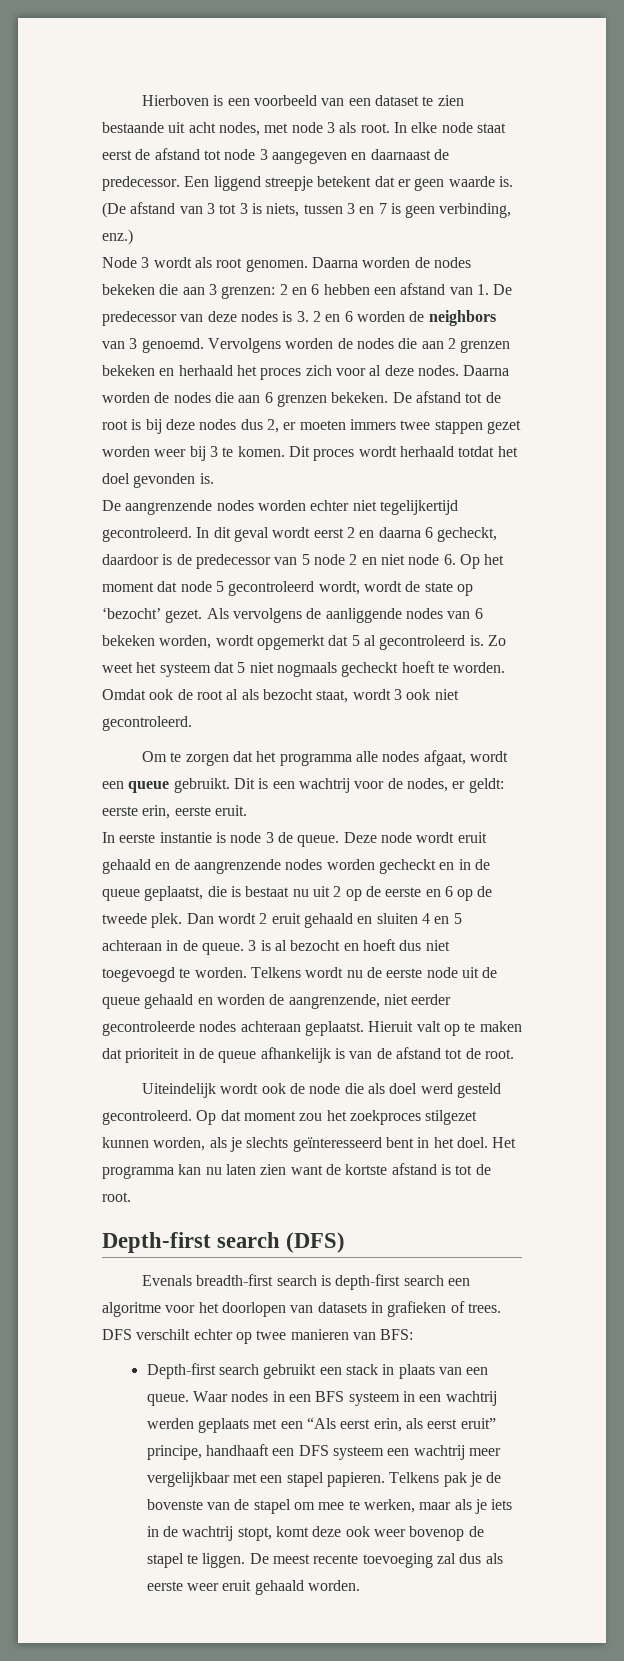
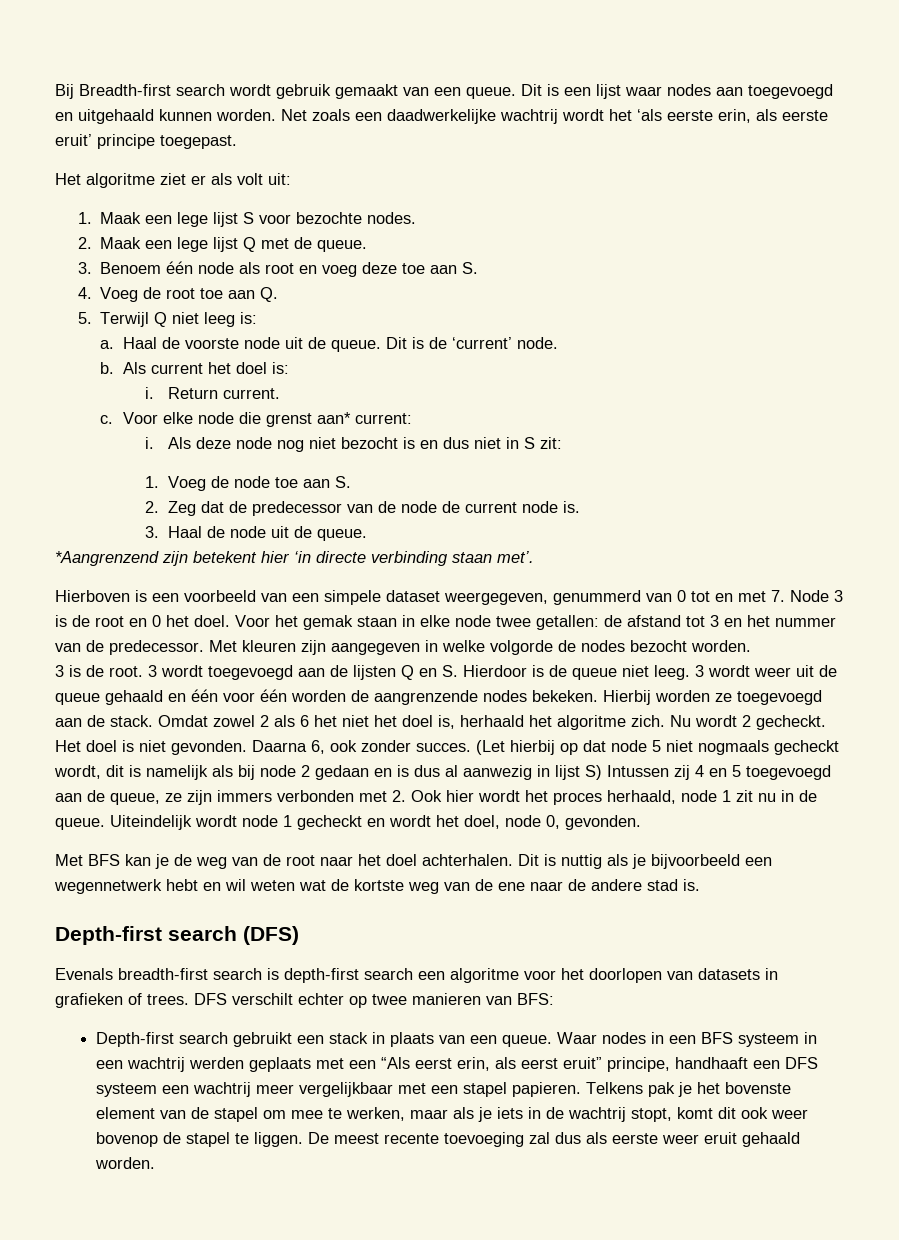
+ Bij Breadth-first search wordt gebruik gemaakt van een queue. Dit is een lijst waar nodes aan toegevoegd en uitgehaald kunnen worden. Net zoals een daadwerkelijke wachtrij wordt het ‘als eerste erin, als eerste eruit’ principe toegepast.
+ Het algoritme ziet er als volt uit:
+ 1. Maak een lege lijst S voor bezochte nodes.
+ 2. Maak een lege lijst Q met de queue.
+ 3. Benoem één node als root en voeg deze toe aan S.
+ 4. Voeg de root toe aan Q.
+ 5. Terwijl Q niet leeg is:
+ a. Haal de voorste node uit de queue. Dit is de ‘current’ node.
+ b. Als current het doel is:
+ i. Return current.
+ c. Voor elke node die grenst aan* current:
+ i. Als deze node nog niet bezocht is en dus niet in S zit:
+ 1. Voeg de node toe aan S.
+ 2. Zeg dat de predecessor van de node de current node is.
+ 3. Haal de node uit de queue.
+ *Aangrenzend zijn betekent hier ‘in directe verbinding staan met’.
- Hierboven is een voorbeeld van een dataset te zien bestaande uit acht nodes, met node 3 als root. In elke node staat eerst de afstand tot node 3 aangegeven en daarnaast de predecessor. Een liggend streepje betekent dat er geen waarde is. (De afstand van 3 tot 3 is niets, tussen 3 en 7 is geen verbinding, enz.)
- Node 3 wordt als root genomen. Daarna worden de nodes bekeken die aan 3 grenzen: 2 en 6 hebben een afstand van 1. De predecessor van deze nodes is 3. 2 en 6 worden de neighbors van 3 genoemd. Vervolgens worden de nodes die aan 2 grenzen bekeken en herhaald het proces zich voor al deze nodes. Daarna worden de nodes die aan 6 grenzen bekeken. De afstand tot de root is bij deze nodes dus 2, er moeten immers twee stappen gezet worden weer bij 3 te komen. Dit proces wordt herhaald totdat het doel gevonden is.
- De aangrenzende nodes worden echter niet tegelijkertijd gecontroleerd. In dit geval wordt eerst 2 en daarna 6 gecheckt, daardoor is de predecessor van 5 node 2 en niet node 6. Op het moment dat node 5 gecontroleerd wordt, wordt de state op ‘bezocht’ gezet. Als vervolgens de aanliggende nodes van 6 bekeken worden, wordt opgemerkt dat 5 al gecontroleerd is. Zo weet het systeem dat 5 niet nogmaals gecheckt hoeft te worden. Omdat ook de root al als bezocht staat, wordt 3 ook niet gecontroleerd.
- Om te zorgen dat het programma alle nodes afgaat, wordt een queue gebruikt. Dit is een wachtrij voor de nodes, er geldt: eerste erin, eerste eruit.
- In eerste instantie is node 3 de queue. Deze node wordt eruit gehaald en de aangrenzende nodes worden gecheckt en in de queue geplaatst, die is bestaat nu uit 2 op de eerste en 6 op de tweede plek. Dan wordt 2 eruit gehaald en sluiten 4 en 5 achteraan in de queue. 3 is al bezocht en hoeft dus niet toegevoegd te worden. Telkens wordt nu de eerste node uit de queue gehaald en worden de aangrenzende, niet eerder gecontroleerde nodes achteraan geplaatst. Hieruit valt op te maken dat prioriteit in de queue afhankelijk is van de afstand tot de root.
- Uiteindelijk wordt ook de node die als doel werd gesteld gecontroleerd. Op dat moment zou het zoekproces stilgezet kunnen worden, als je slechts geïnteresseerd bent in het doel. Het programma kan nu laten zien want de kortste afstand is tot de root.
+ Hierboven is een voorbeeld van een simpele dataset weergegeven, genummerd van 0 tot en met 7. Node 3 is de root en 0 het doel. Voor het gemak staan in elke node twee getallen: de afstand tot 3 en het nummer van de predecessor. Met kleuren zijn aangegeven in welke volgorde de nodes bezocht worden.
+ 3 is de root. 3 wordt toegevoegd aan de lijsten Q en S. Hierdoor is de queue niet leeg. 3 wordt weer uit de queue gehaald en één voor één worden de aangrenzende nodes bekeken. Hierbij worden ze toegevoegd aan de stack. Omdat zowel 2 als 6 het niet het doel is, herhaald het algoritme zich. Nu wordt 2 gecheckt. Het doel is niet gevonden. Daarna 6, ook zonder succes. (Let hierbij op dat node 5 niet nogmaals gecheckt wordt, dit is namelijk als bij node 2 gedaan en is dus al aanwezig in lijst S) Intussen zij 4 en 5 toegevoegd aan de queue, ze zijn immers verbonden met 2. Ook hier wordt het proces herhaald, node 1 zit nu in de queue. Uiteindelijk wordt node 1 gecheckt en wordt het doel, node 0, gevonden.
+ Met BFS kan je de weg van de root naar het doel achterhalen. Dit is nuttig als je bijvoorbeeld een wegennetwerk hebt en wil weten wat de kortste weg van de ene naar de andere stad is.
- Telkens pak je de bovenste van de stapel om mee te werken, maar als je iets in de wachtrij stopt, komt deze ook weer bovenop de stapel te liggen.
+ Telkens pak je het bovenste element van de stapel om mee te werken, maar als je iets in de wachtrij stopt, komt dit ook weer bovenop de stapel te liggen.

